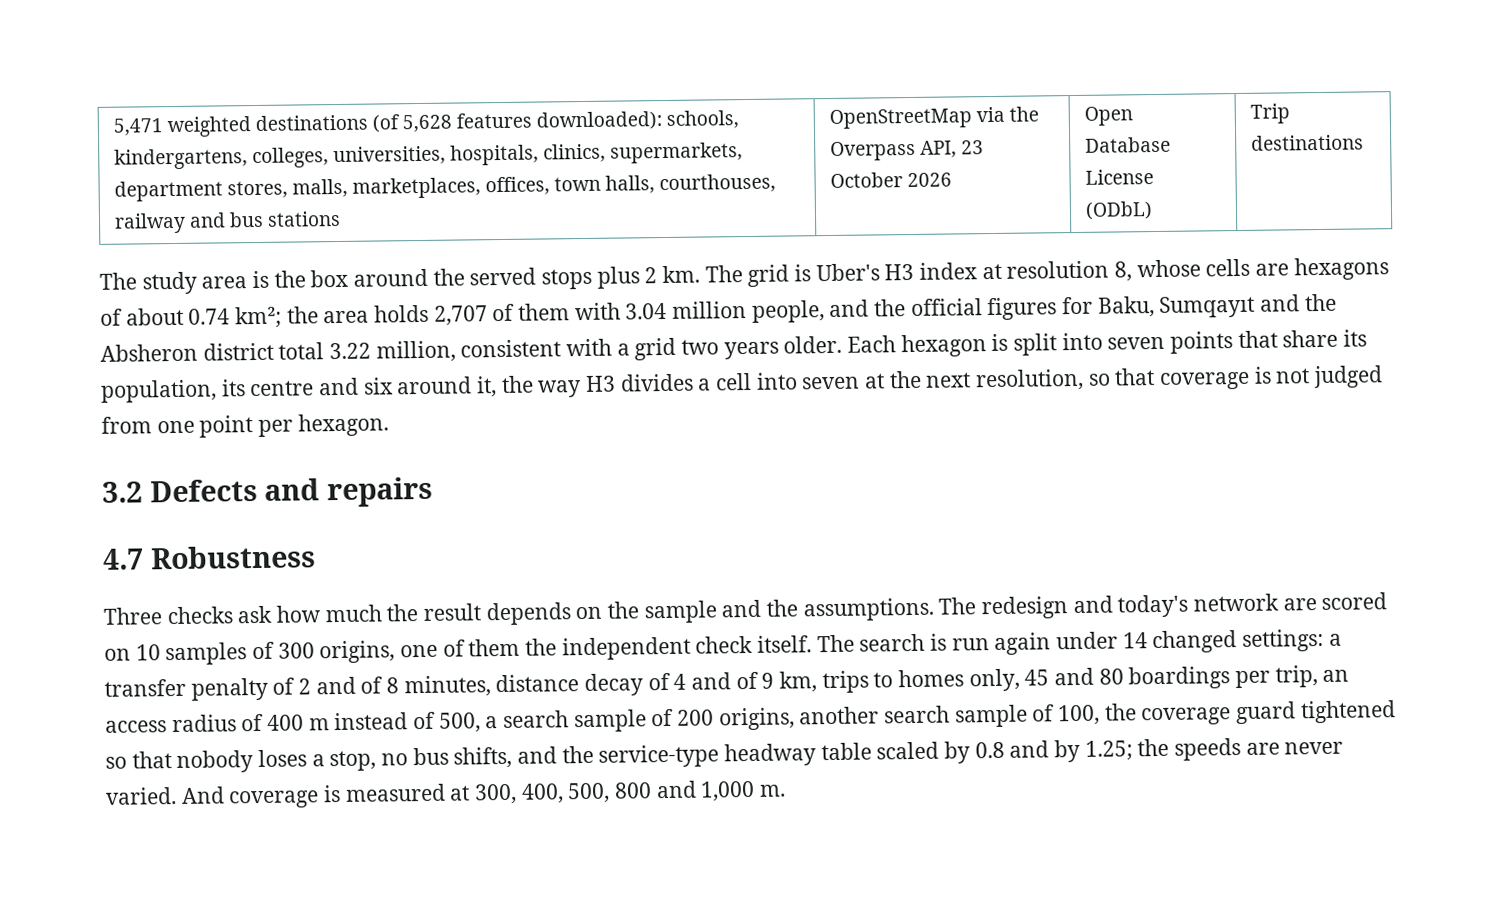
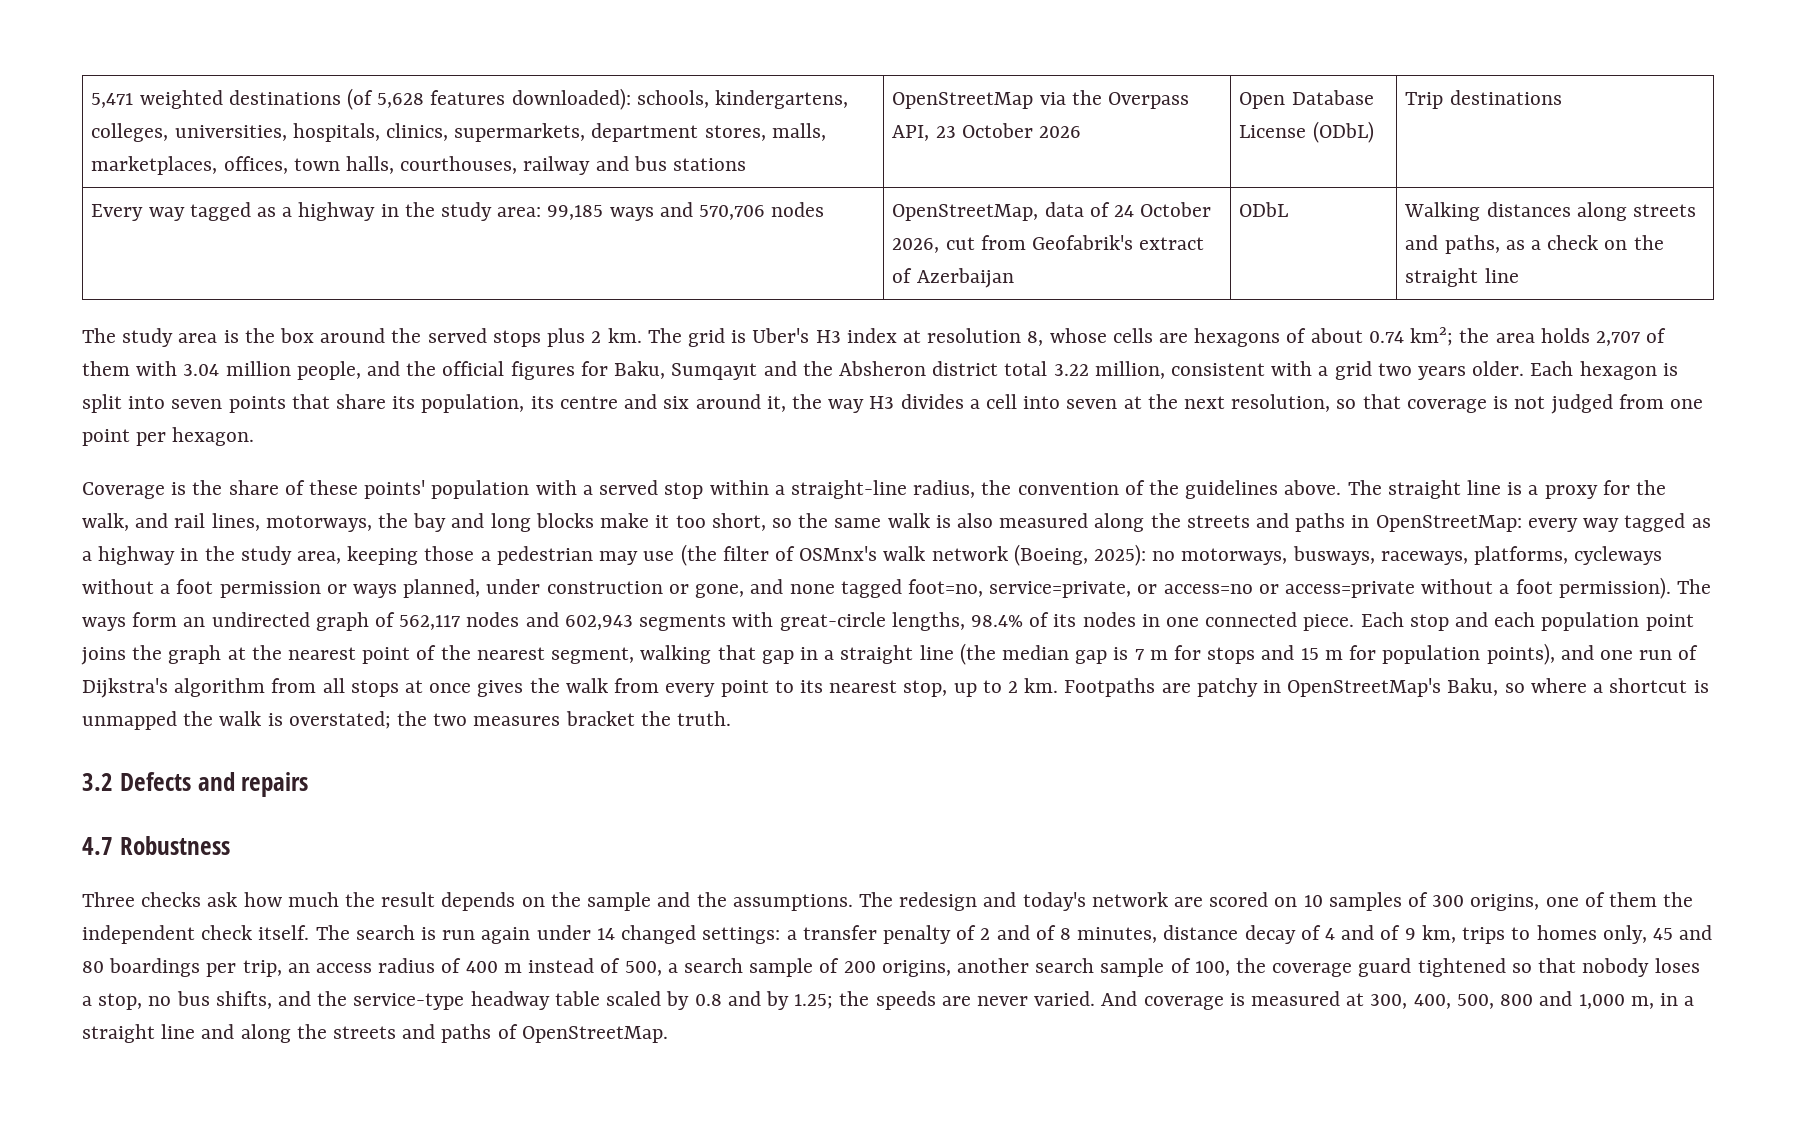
+ Every way tagged as a highway in the study area: 99,185 ways and 570,706 nodes | OpenStreetMap, data of 24 October 2026, cut from Geofabrik's extract of Azerbaijan | ODbL | Walking distances along streets and paths, as a check on the straight line
+ Coverage is the share of these points' population with a served stop within a straight-line radius, the convention of the guidelines above. The straight line is a proxy for the walk, and rail lines, motorways, the bay and long blocks make it too short, so the same walk is also measured along the streets and paths in OpenStreetMap: every way tagged as a highway in the study area, keeping those a pedestrian may use (the filter of OSMnx's walk network (Boeing, 2025): no motorways, busways, raceways, platforms, cycleways without a foot permission or ways planned, under construction or gone, and none tagged foot=no, service=private, or access=no or access=private without a foot permission). The ways form an undirected graph of 562,117 nodes and 602,943 segments with great-circle lengths, 98.4% of its nodes in one connected piece. Each stop and each population point joins the graph at the nearest point of the nearest segment, walking that gap in a straight line (the median gap is 7 m for stops and 15 m for population points), and one run of Dijkstra's algorithm from all stops at once gives the walk from every point to its nearest stop, up to 2 km. Footpaths are patchy in OpenStreetMap's Baku, so where a shortcut is unmapped the walk is overstated; the two measures bracket the truth.
- And coverage is measured at 300, 400, 500, 800 and 1,000 m.
+ And coverage is measured at 300, 400, 500, 800 and 1,000 m, in a straight line and along the streets and paths of OpenStreetMap.

